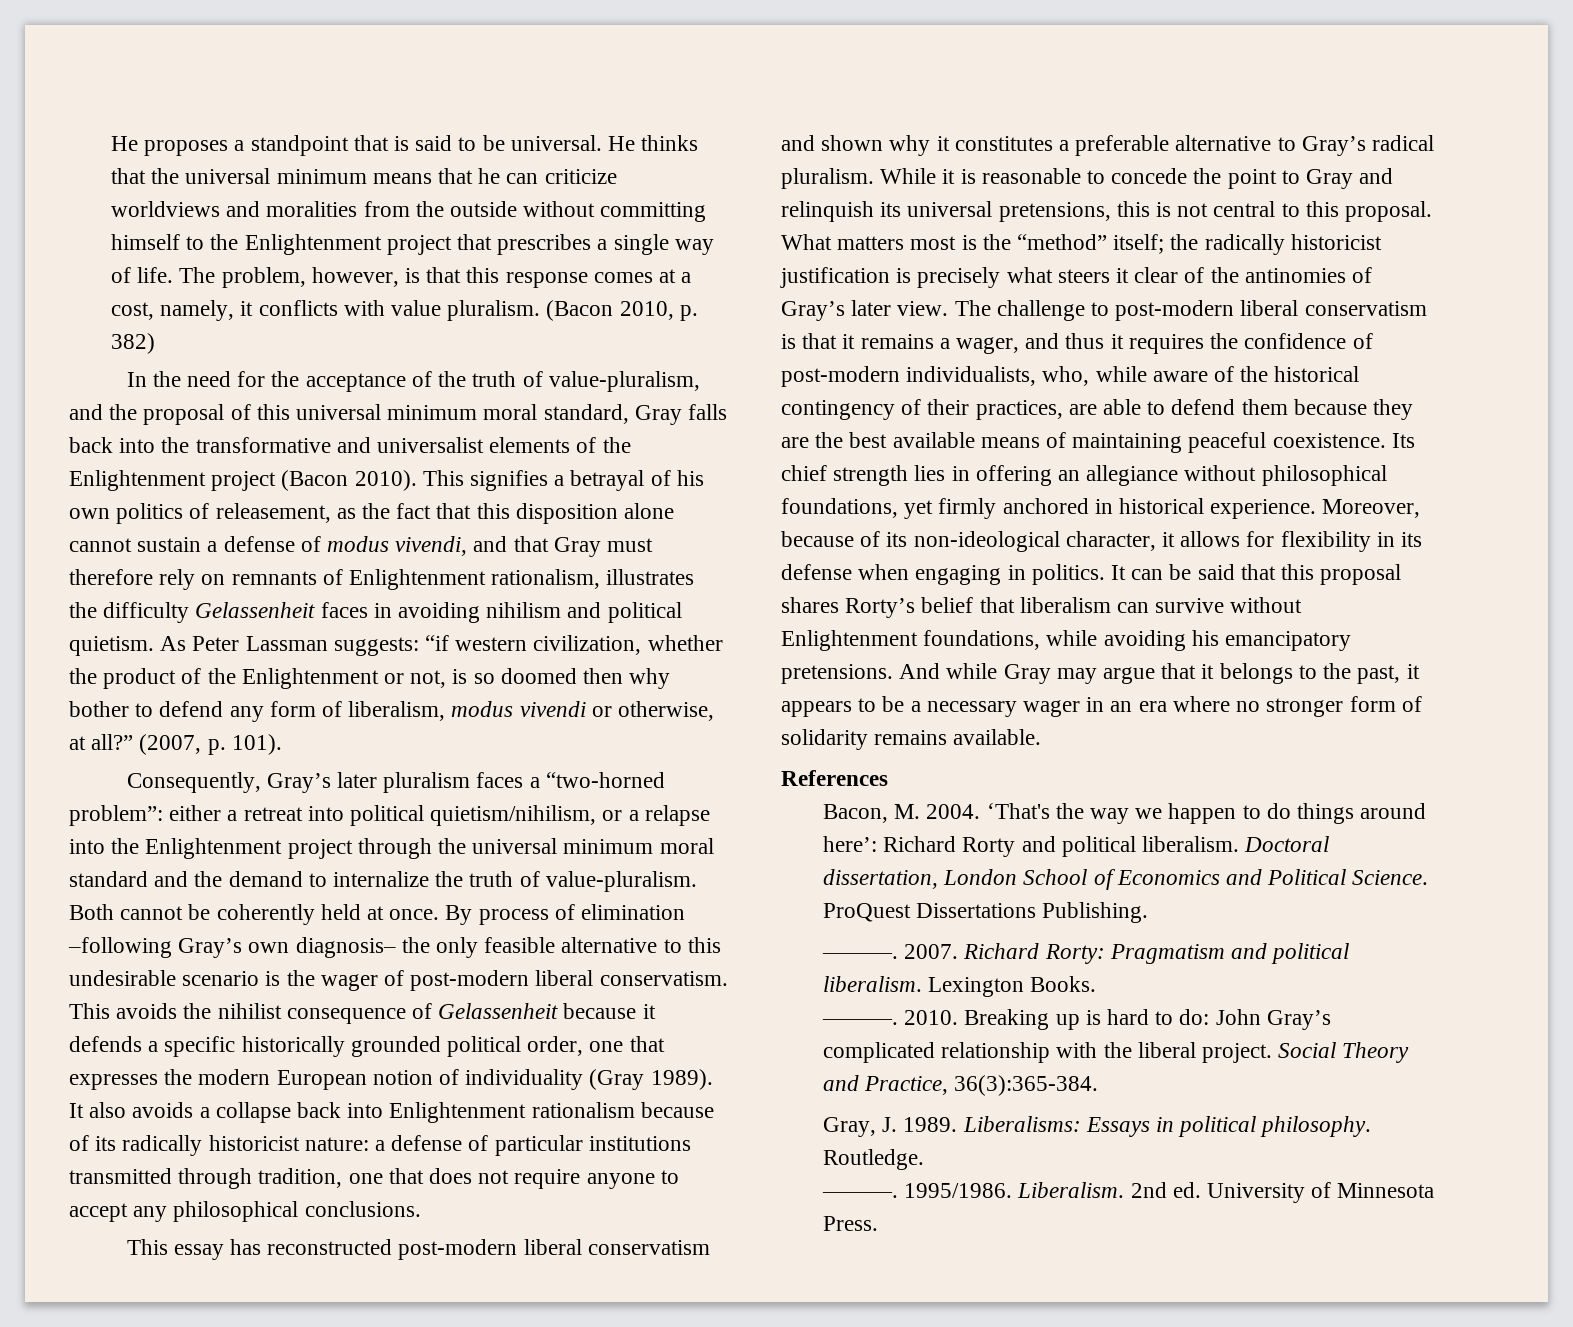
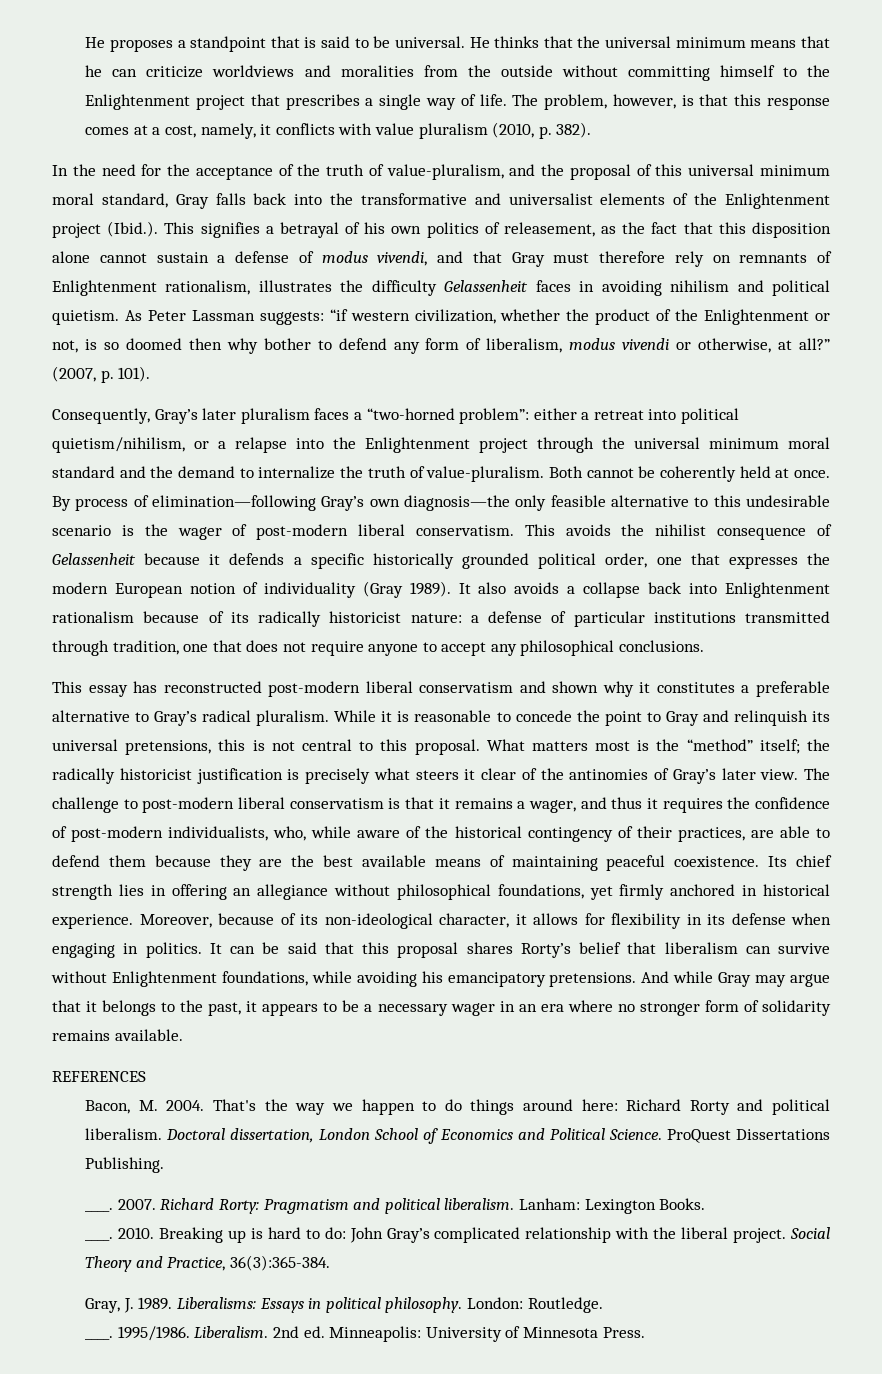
- The problem, however, is that this response comes at a cost, namely, it conflicts with value pluralism. (Bacon 2010, p. 382)
+ The problem, however, is that this response comes at a cost, namely, it conflicts with value pluralism (2010, p. 382).
- In the need for the acceptance of the truth of value-pluralism, and the proposal of this universal minimum moral standard, Gray falls back into the transformative and universalist elements of the Enlightenment project (Bacon 2010). This signifies a betrayal of his own politics of releasement, as the fact that this disposition alone cannot sustain a defense of modus vivendi, and that Gray must therefore rely on remnants of Enlightenment rationalism, illustrates the difficulty Gelassenheit faces in avoiding nihilism and political quietism.
+ In the need for the acceptance of the truth of value-pluralism, and the proposal of this universal minimum moral standard, Gray falls back into the transformative and universalist elements of the Enlightenment project (Ibid.). This signifies a betrayal of his own politics of releasement, as the fact that this disposition alone cannot sustain a defense of modus vivendi, and that Gray must therefore rely on remnants of Enlightenment rationalism, illustrates the difficulty Gelassenheit faces in avoiding nihilism and political quietism.
- By process of elimination –following Gray’s own diagnosis– the only feasible alternative to this undesirable scenario is the wager of post-modern liberal conservatism.
+ By process of elimination—following Gray’s own diagnosis—the only feasible alternative to this undesirable scenario is the wager of post-modern liberal conservatism.
- References
+ REFERENCES
- ‘That's the way we happen to do things around here’: Richard Rorty and political liberalism.
+ That's the way we happen to do things around here: Richard Rorty and political liberalism.
  ProQuest Dissertations Publishing.
- ———.
+ ____.
- Lexington Books.
- ———.
+ Lanham: Lexington Books.
+ ____.
- Routledge.
- ———.
+ London: Routledge.
+ ____.
- 2nd ed. University of Minnesota Press.
+ 2nd ed. Minneapolis: University of Minnesota Press.

